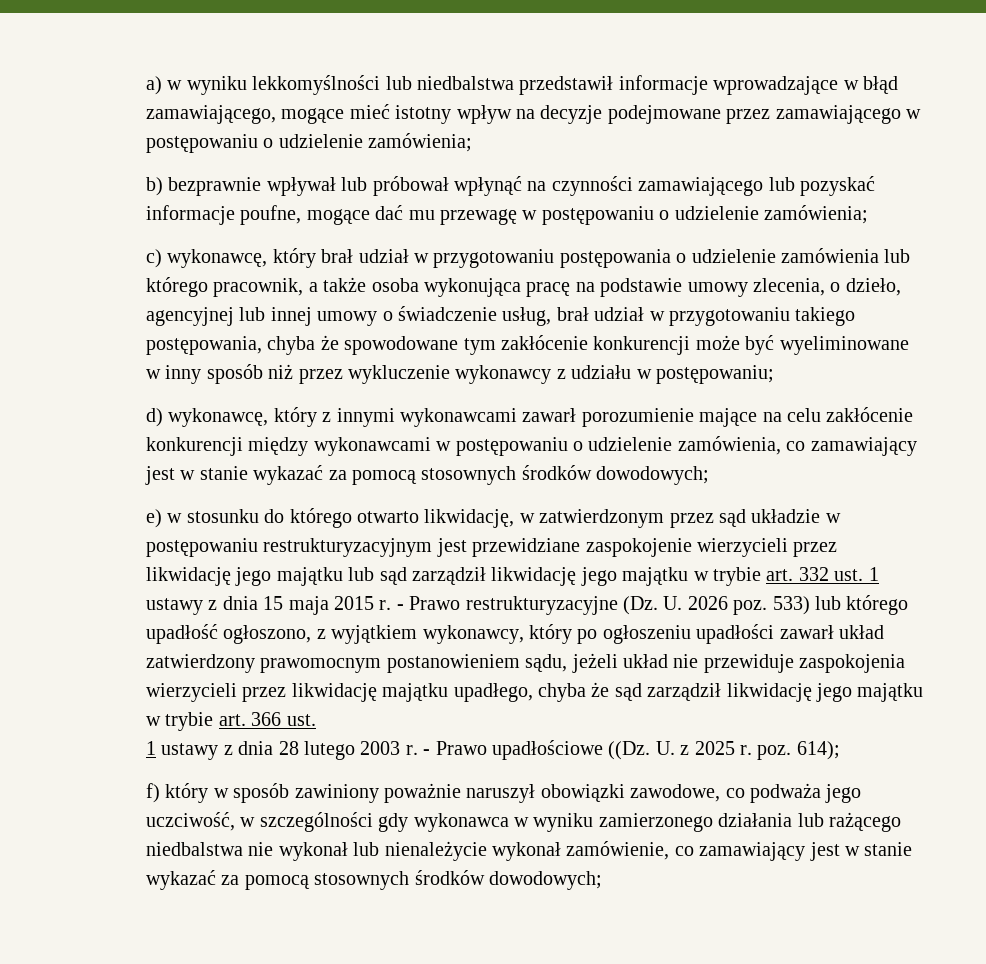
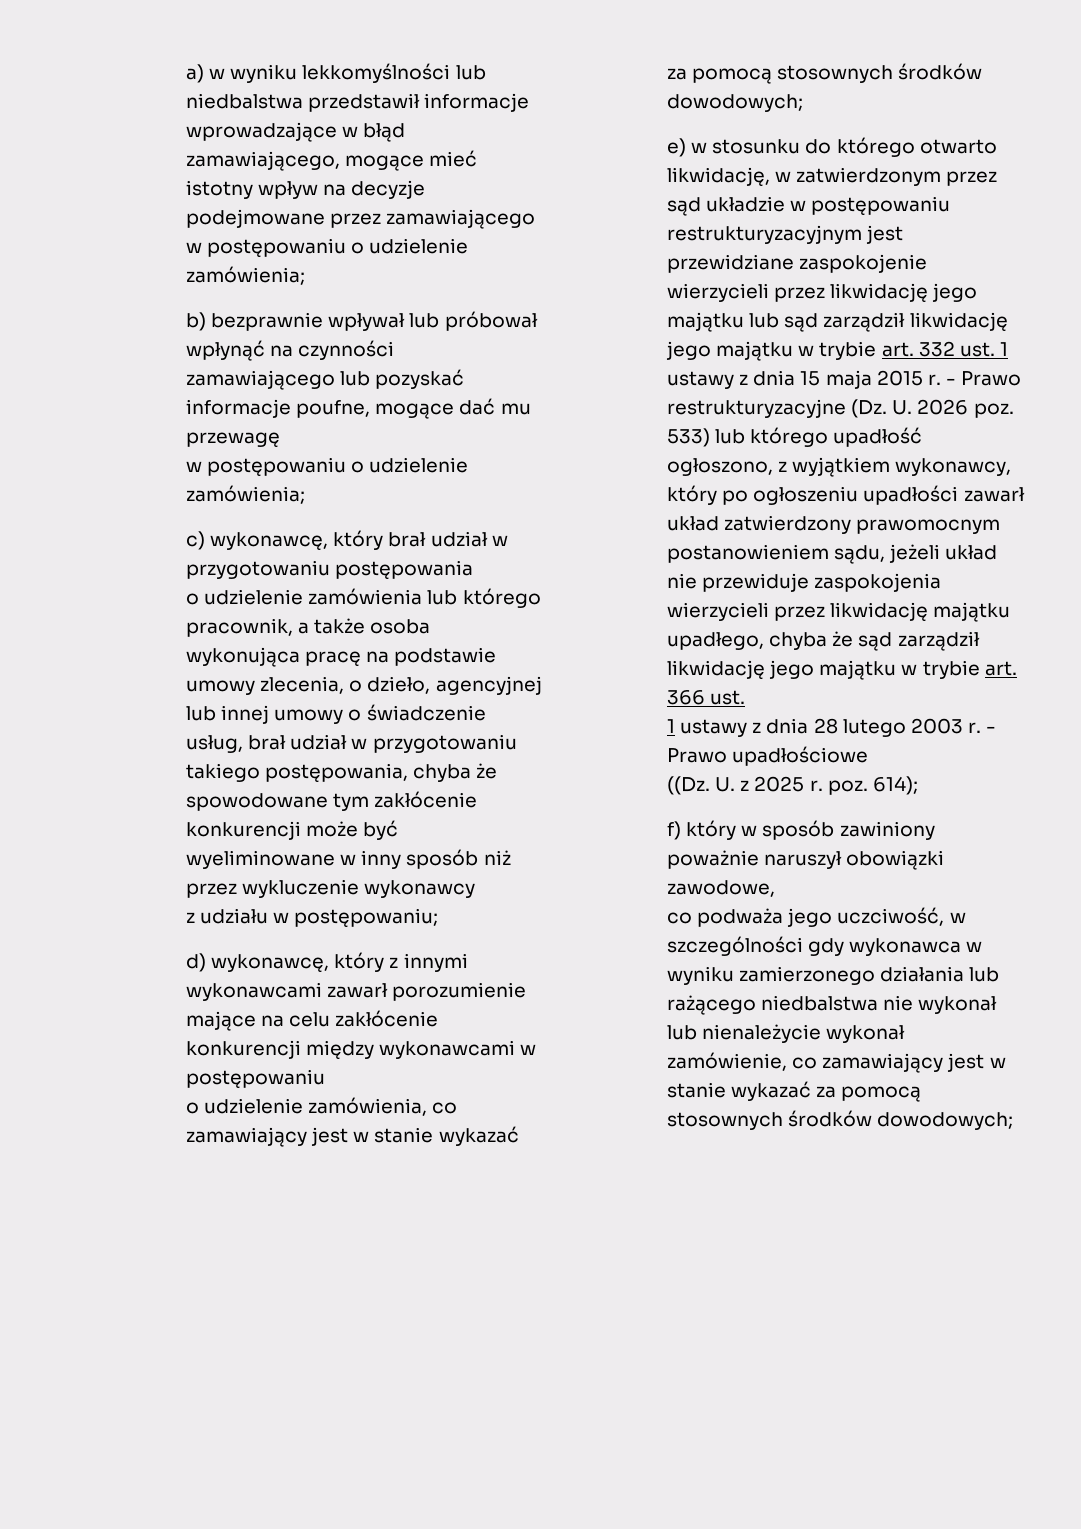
- b) bezprawnie wpływał lub próbował wpłynąć na czynności zamawiającego lub pozyskać informacje poufne, mogące dać mu przewagę w postępowaniu o udzielenie zamówienia;
+ b) bezprawnie wpływał lub próbował wpłynąć na czynności zamawiającego lub pozyskać informacje poufne, mogące dać mu przewagę
+ w postępowaniu o udzielenie zamówienia;
- c) wykonawcę, który brał udział w przygotowaniu postępowania o udzielenie zamówienia lub którego pracownik, a także osoba wykonująca pracę na podstawie umowy zlecenia, o dzieło, agencyjnej lub innej umowy o świadczenie usług, brał udział w przygotowaniu takiego postępowania, chyba że spowodowane tym zakłócenie konkurencji może być wyeliminowane w inny sposób niż przez wykluczenie wykonawcy z udziału w postępowaniu;
+ c) wykonawcę, który brał udział w przygotowaniu postępowania
+ o udzielenie zamówienia lub którego pracownik, a także osoba wykonująca pracę na podstawie umowy zlecenia, o dzieło, agencyjnej lub innej umowy o świadczenie usług, brał udział w przygotowaniu takiego postępowania, chyba że spowodowane tym zakłócenie konkurencji może być wyeliminowane w inny sposób niż przez wykluczenie wykonawcy
+ z udziału w postępowaniu;
- d) wykonawcę, który z innymi wykonawcami zawarł porozumienie mające na celu zakłócenie konkurencji między wykonawcami w postępowaniu o udzielenie zamówienia, co zamawiający jest w stanie wykazać za pomocą stosownych środków dowodowych;
+ d) wykonawcę, który z innymi wykonawcami zawarł porozumienie mające na celu zakłócenie konkurencji między wykonawcami w postępowaniu
+ o udzielenie zamówienia, co zamawiający jest w stanie wykazać za pomocą stosownych środków dowodowych;
- - Prawo upadłościowe ((Dz. U. z 2025 r. poz. 614);
+ - Prawo upadłościowe
+ ((Dz. U. z 2025 r. poz. 614);
- f) który w sposób zawiniony poważnie naruszył obowiązki zawodowe, co podważa jego uczciwość, w szczególności gdy wykonawca w wyniku zamierzonego działania lub rażącego niedbalstwa nie wykonał lub nienależycie wykonał zamówienie, co zamawiający jest w stanie wykazać za pomocą stosownych środków dowodowych;
+ f) który w sposób zawiniony poważnie naruszył obowiązki zawodowe,
+ co podważa jego uczciwość, w szczególności gdy wykonawca w wyniku zamierzonego działania lub rażącego niedbalstwa nie wykonał lub nienależycie wykonał zamówienie, co zamawiający jest w stanie wykazać za pomocą stosownych środków dowodowych;

